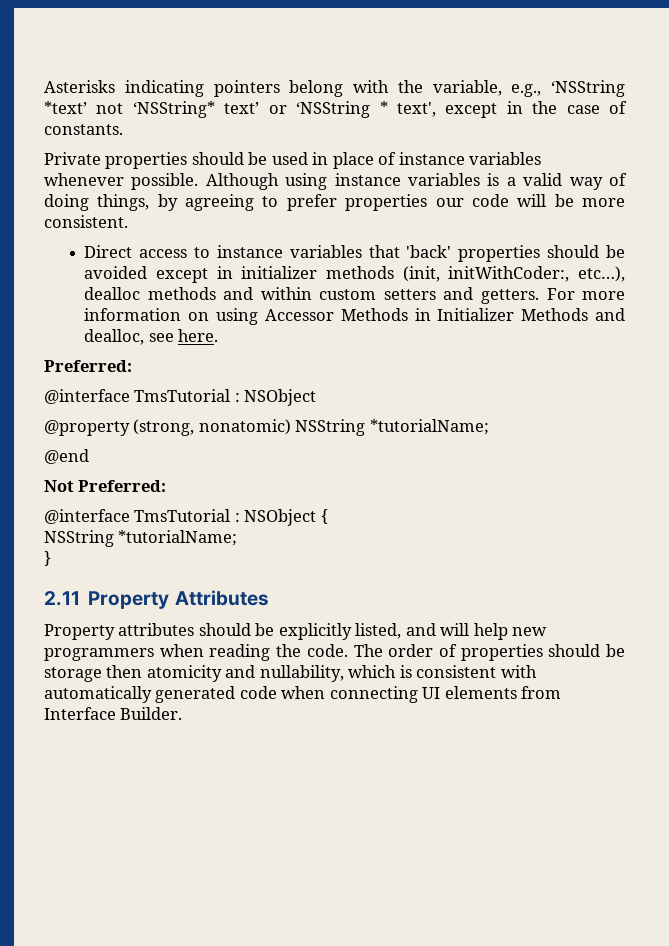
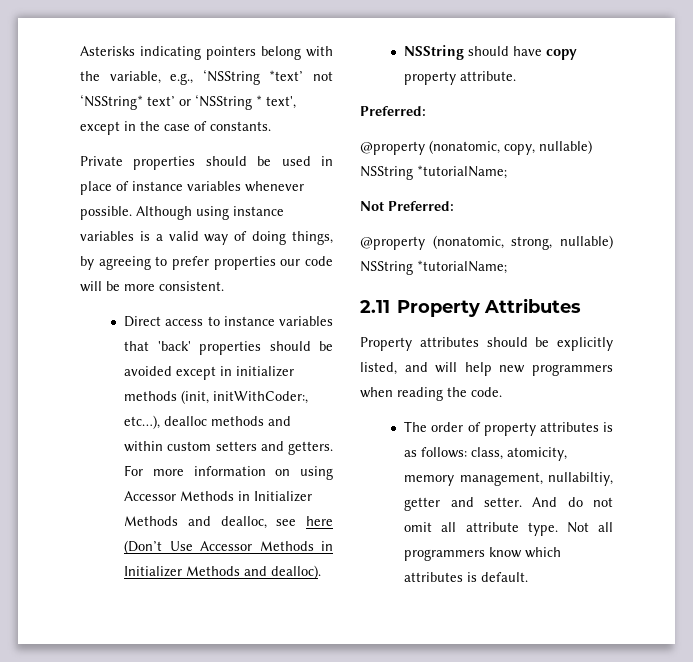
- For more information on using Accessor Methods in Initializer Methods and dealloc, see here.
+ For more information on using Accessor Methods in Initializer Methods and dealloc, see here (Don’t Use Accessor Methods in Initializer Methods and dealloc).
+ NSString should have copy property attribute.
  Preferred:
- @interface TmsTutorial : NSObject
- @property (strong, nonatomic) NSString *tutorialName;
- @end
+ @property (nonatomic, copy, nullable) NSString *tutorialName;
- @interface TmsTutorial : NSObject {
- NSString *tutorialName;
- }
+ @property (nonatomic, strong, nullable) NSString *tutorialName;
- Property attributes should be explicitly listed, and will help new programmers when reading the code. The order of properties should be storage then atomicity and nullability, which is consistent with automatically generated code when connecting UI elements from Interface Builder.
+ Property attributes should be explicitly listed, and will help new programmers when reading the code.
+ The order of property attributes is as follows: class, atomicity, memory management, nullabiltiy, getter and setter. And do not omit all attribute type. Not all programmers know which attributes is default.

